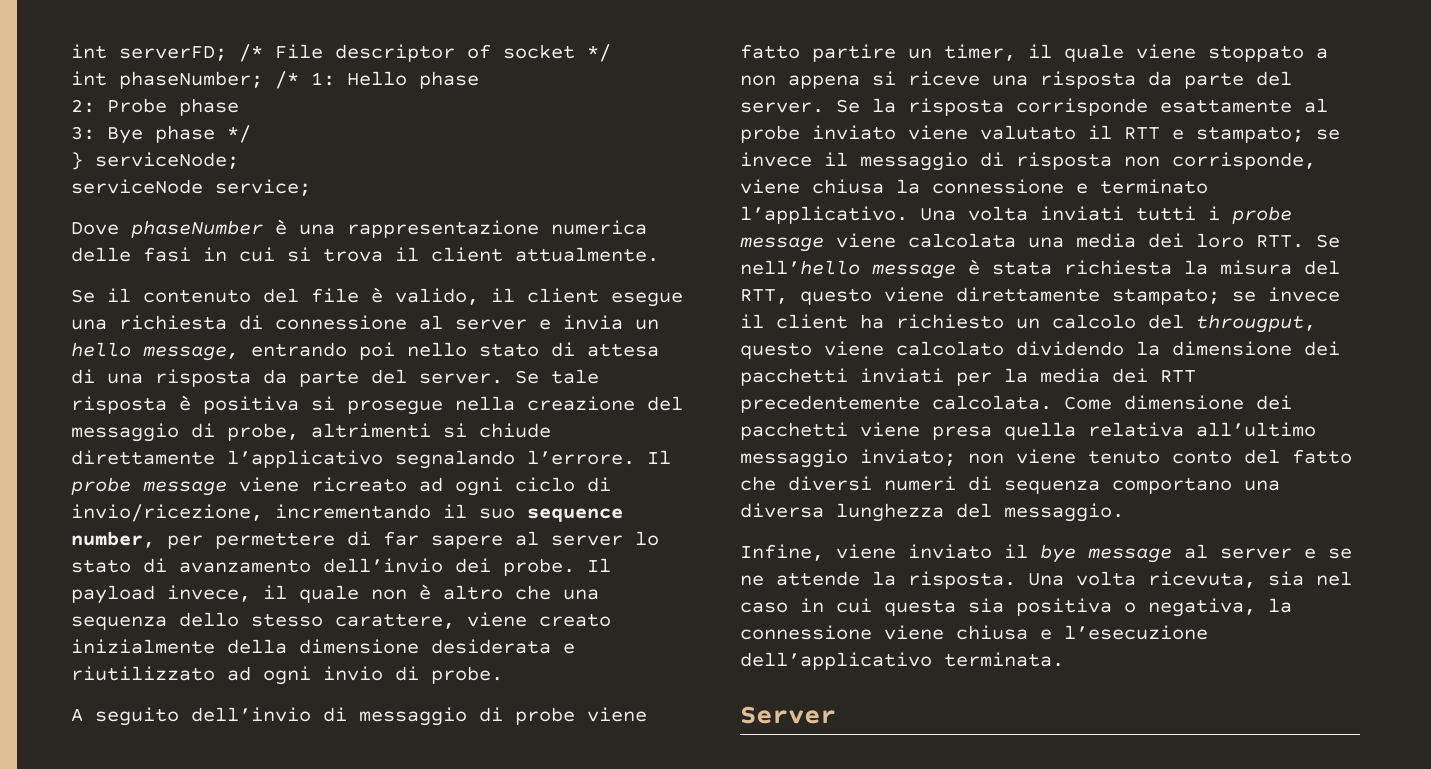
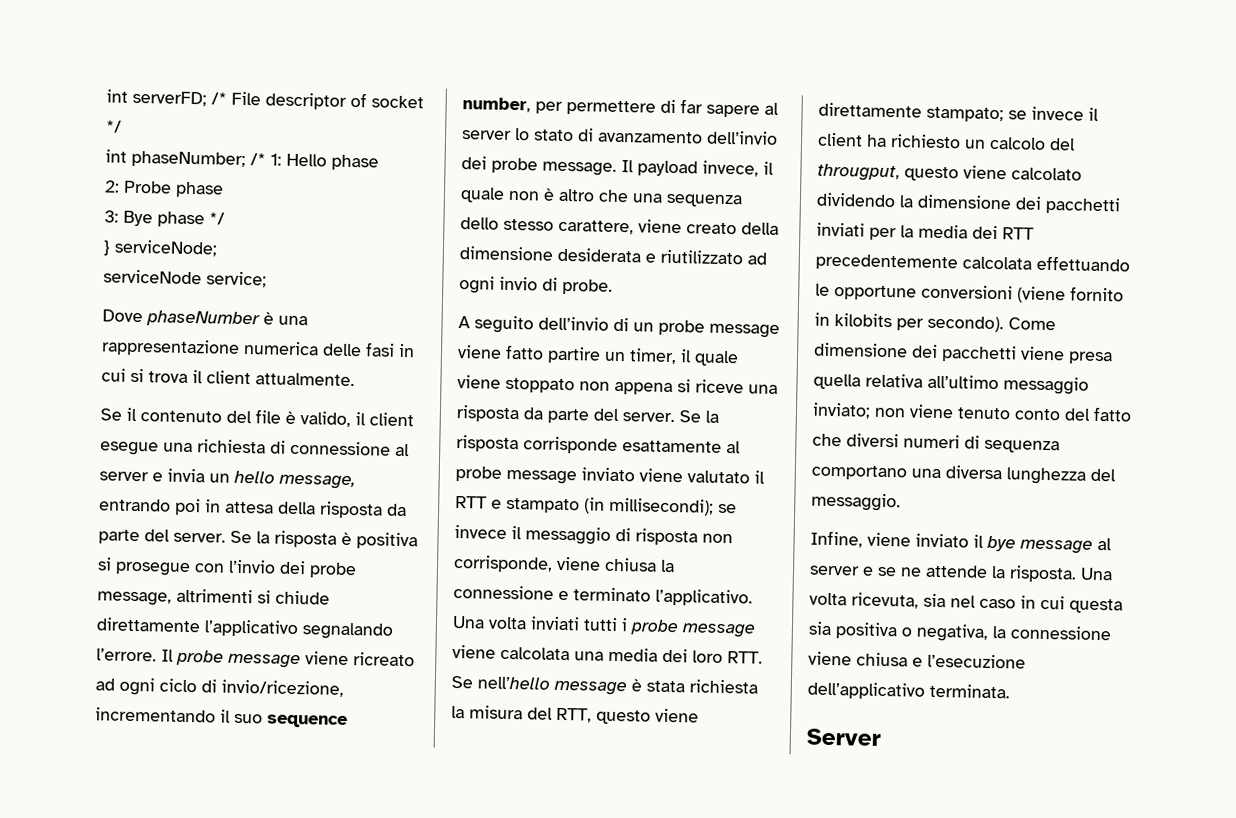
- Se il contenuto del file è valido, il client esegue una richiesta di connessione al server e invia un hello message, entrando poi nello stato di attesa di una risposta da parte del server. Se tale risposta è positiva si prosegue nella creazione del messaggio di probe, altrimenti si chiude direttamente l’applicativo segnalando l’errore.
+ Se il contenuto del file è valido, il client esegue una richiesta di connessione al server e invia un hello message, entrando poi in attesa della risposta da parte del server. Se la risposta è positiva si prosegue con l’invio dei probe message, altrimenti si chiude direttamente l’applicativo segnalando l’errore.
- Il probe message viene ricreato ad ogni ciclo di invio/ricezione, incrementando il suo sequence number, per permettere di far sapere al server lo stato di avanzamento dell’invio dei probe.
+ Il probe message viene ricreato ad ogni ciclo di invio/ricezione, incrementando il suo sequence number, per permettere di far sapere al server lo stato di avanzamento dell’invio dei probe message.
- Il payload invece, il quale non è altro che una sequenza dello stesso carattere, viene creato inizialmente della dimensione desiderata e riutilizzato ad ogni invio di probe.
+ Il payload invece, il quale non è altro che una sequenza dello stesso carattere, viene creato della dimensione desiderata e riutilizzato ad ogni invio di probe.
- A seguito dell’invio di messaggio di probe viene fatto partire un timer, il quale viene stoppato a non appena si riceve una risposta da parte del server.
+ A seguito dell’invio di un probe message viene fatto partire un timer, il quale viene stoppato non appena si riceve una risposta da parte del server.
- Se la risposta corrisponde esattamente al probe inviato viene valutato il RTT e stampato; se invece il messaggio di risposta non corrisponde, viene chiusa la connessione e terminato l’applicativo.
+ Se la risposta corrisponde esattamente al probe message inviato viene valutato il RTT e stampato (in millisecondi); se invece il messaggio di risposta non corrisponde, viene chiusa la connessione e terminato l’applicativo.
- Una volta inviati tutti i probe message viene calcolata una media dei loro RTT. Se nell’hello message è stata richiesta la misura del RTT, questo viene direttamente stampato; se invece il client ha richiesto un calcolo del througput, questo viene calcolato dividendo la dimensione dei pacchetti inviati per la media dei RTT precedentemente calcolata.
+ Una volta inviati tutti i probe message viene calcolata una media dei loro RTT. Se nell’hello message è stata richiesta la misura del RTT, questo viene direttamente stampato; se invece il client ha richiesto un calcolo del througput, questo viene calcolato dividendo la dimensione dei pacchetti inviati per la media dei RTT precedentemente calcolata effettuando le opportune conversioni (viene fornito in kilobits per secondo).

